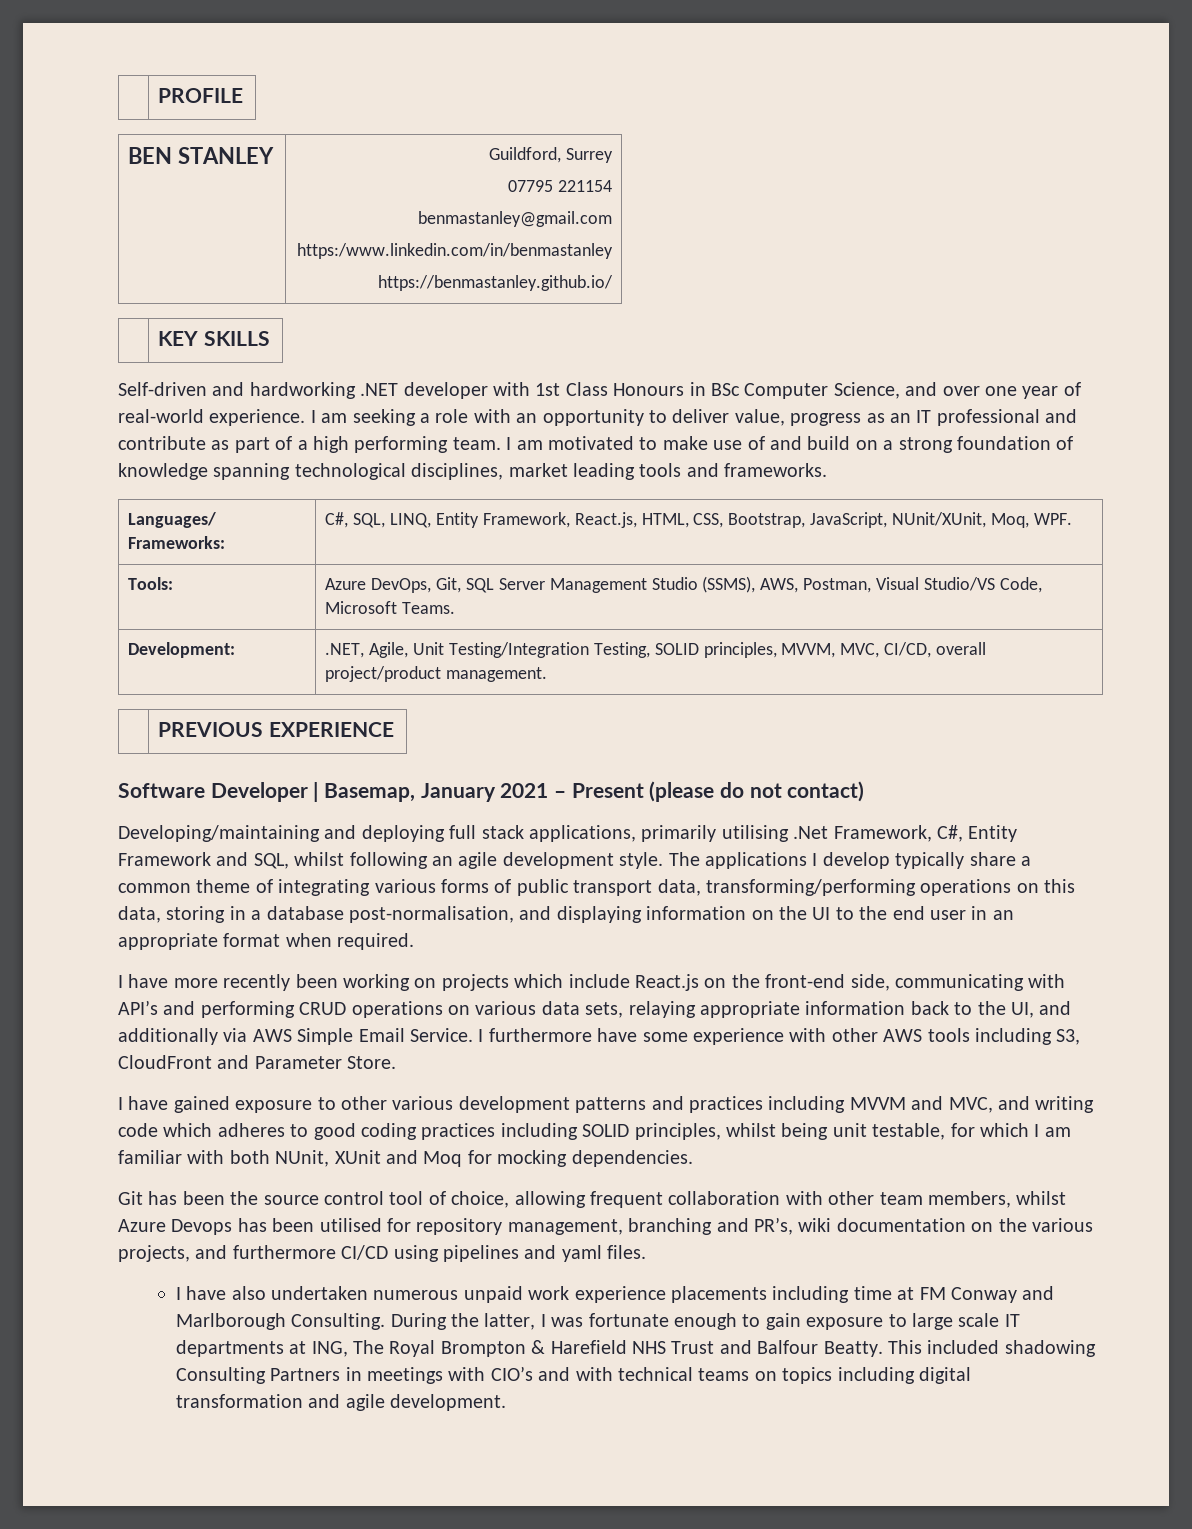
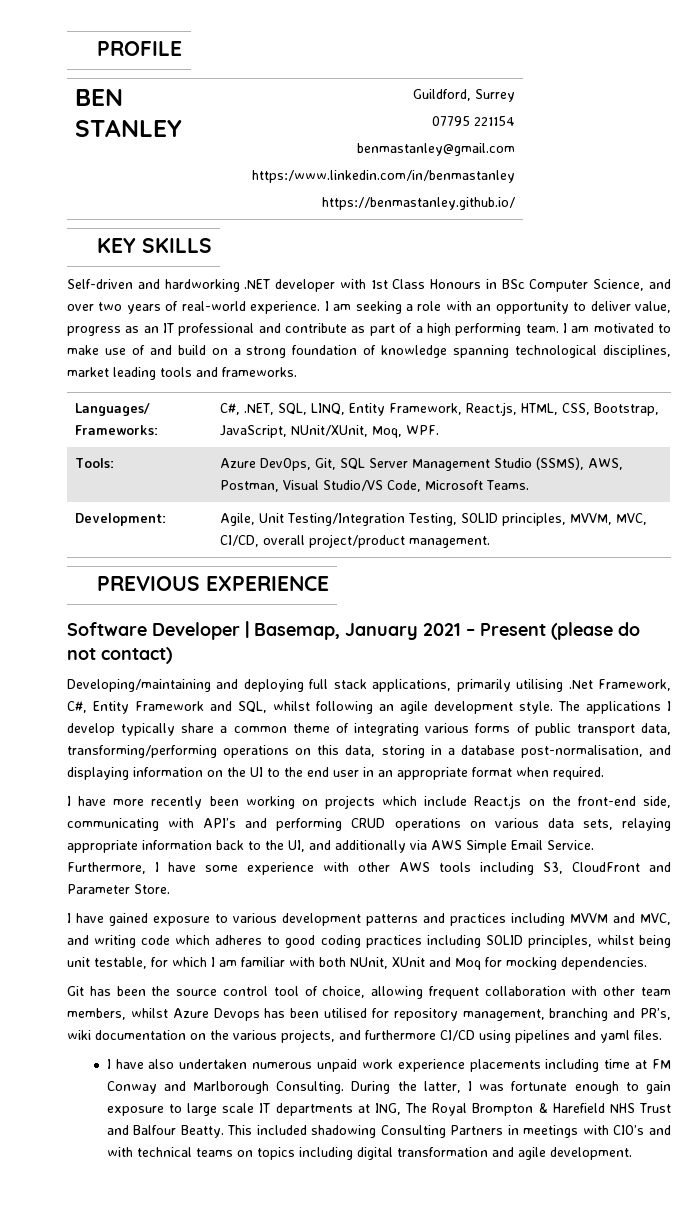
- Self-driven and hardworking .NET developer with 1st Class Honours in BSc Computer Science, and over one year of real-world experience.
+ Self-driven and hardworking .NET developer with 1st Class Honours in BSc Computer Science, and over two years of real-world experience.
- Languages/ Frameworks: | C#, SQL, LINQ, Entity Framework, React.js, HTML, CSS, Bootstrap, JavaScript, NUnit/XUnit, Moq, WPF.
+ Languages/ Frameworks: | C#, .NET, SQL, LINQ, Entity Framework, React.js, HTML, CSS, Bootstrap, JavaScript, NUnit/XUnit, Moq, WPF.
- Development: | .NET, Agile, Unit Testing/Integration Testing, SOLID principles, MVVM, MVC, CI/CD, overall project/product management.
+ Development: | Agile, Unit Testing/Integration Testing, SOLID principles, MVVM, MVC, CI/CD, overall project/product management.
- I furthermore have some experience with other AWS tools including S3, CloudFront and Parameter Store.
+ Furthermore, I have some experience with other AWS tools including S3, CloudFront and Parameter Store.
- I have gained exposure to other various development patterns and practices including MVVM and MVC, and writing code which adheres to good coding practices including SOLID principles, whilst being unit testable, for which I am familiar with both NUnit, XUnit and Moq for mocking dependencies.
+ I have gained exposure to various development patterns and practices including MVVM and MVC, and writing code which adheres to good coding practices including SOLID principles, whilst being unit testable, for which I am familiar with both NUnit, XUnit and Moq for mocking dependencies.

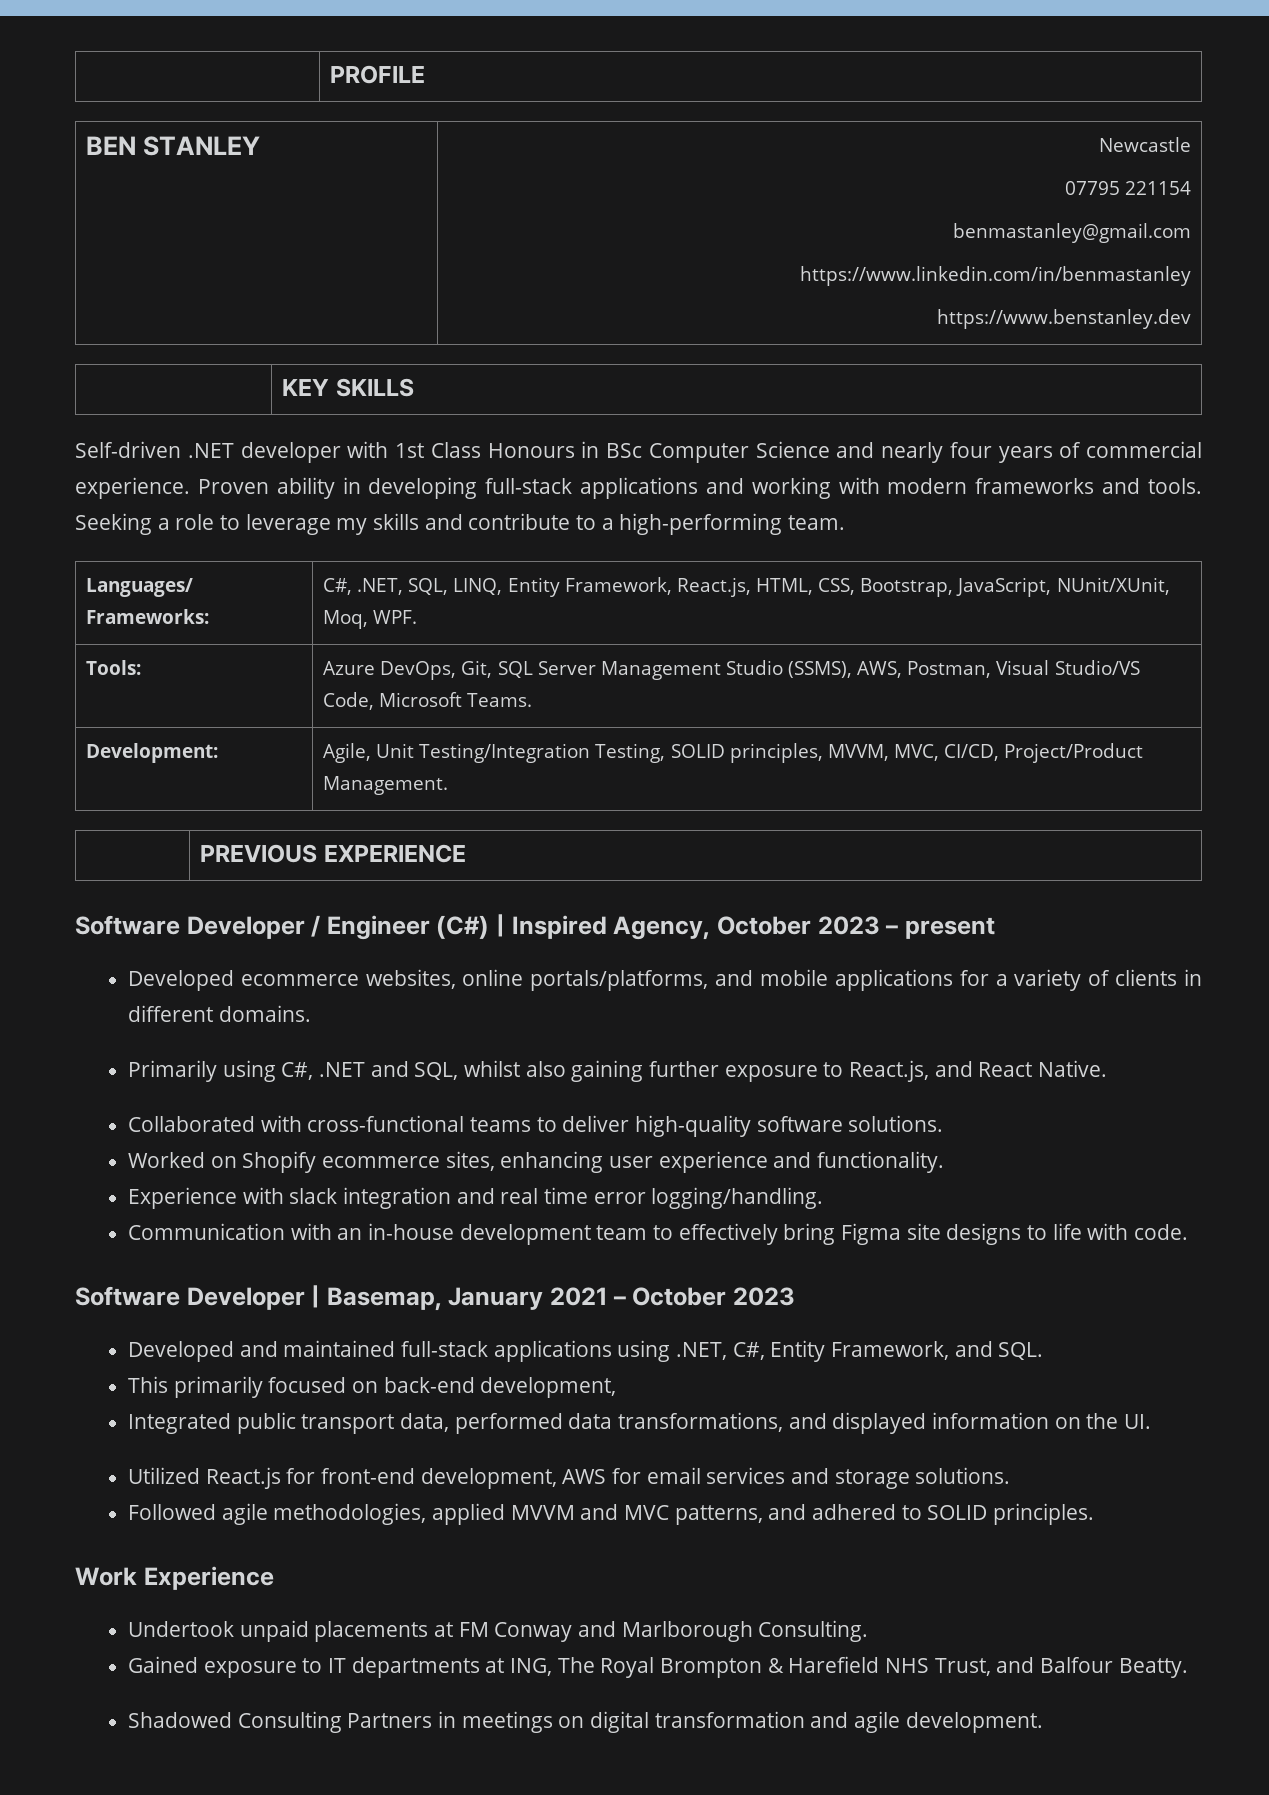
- BEN STANLEY | Guildford, Surrey
+ BEN STANLEY | Newcastle
  07795 221154
  benmastanley@gmail.com
- https:/www.linkedin.com/in/benmastanley
- https://benmastanley.github.io/
+ https://www.linkedin.com/in/benmastanley
+ https://www.benstanley.dev
- Self-driven and hardworking .NET developer with 1st Class Honours in BSc Computer Science, and over two years of real-world experience. I am seeking a role with an opportunity to deliver value, progress as an IT professional and contribute as part of a high performing team. I am motivated to make use of and build on a strong foundation of knowledge spanning technological disciplines, market leading tools and frameworks.
+ Self-driven .NET developer with 1st Class Honours in BSc Computer Science and nearly four years of commercial experience. Proven ability in developing full-stack applications and working with modern frameworks and tools. Seeking a role to leverage my skills and contribute to a high-performing team.
- Development: | Agile, Unit Testing/Integration Testing, SOLID principles, MVVM, MVC, CI/CD, overall project/product management.
+ Development: | Agile, Unit Testing/Integration Testing, SOLID principles, MVVM, MVC, CI/CD, Project/Product Management.
+ Software Developer / Engineer (C#) | Inspired Agency, October 2023 – present
+ Developed ecommerce websites, online portals/platforms, and mobile applications for a variety of clients in different domains.
+ Primarily using C#, .NET and SQL, whilst also gaining further exposure to React.js, and React Native.
+ Collaborated with cross-functional teams to deliver high-quality software solutions.
+ Worked on Shopify ecommerce sites, enhancing user experience and functionality.
+ Experience with slack integration and real time error logging/handling.
+ Communication with an in-house development team to effectively bring Figma site designs to life with code.
- Software Developer | Basemap, January 2021 – Present (please do not contact)
- Developing/maintaining and deploying full stack applications, primarily utilising .Net Framework, C#, Entity Framework and SQL, whilst following an agile development style. The applications I develop typically share a common theme of integrating various forms of public transport data, transforming/performing operations on this data, storing in a database post-normalisation, and displaying information on the UI to the end user in an appropriate format when required.
- I have more recently been working on projects which include React.js on the front-end side, communicating with API’s and performing CRUD operations on various data sets, relaying appropriate information back to the UI, and additionally via AWS Simple Email Service. Furthermore, I have some experience with other AWS tools including S3, CloudFront and Parameter Store.
- I have gained exposure to various development patterns and practices including MVVM and MVC, and writing code which adheres to good coding practices including SOLID principles, whilst being unit testable, for which I am familiar with both NUnit, XUnit and Moq for mocking dependencies.
- Git has been the source control tool of choice, allowing frequent collaboration with other team members, whilst Azure Devops has been utilised for repository management, branching and PR’s, wiki documentation on the various projects, and furthermore CI/CD using pipelines and yaml files.
- I have also undertaken numerous unpaid work experience placements including time at FM Conway and Marlborough Consulting. During the latter, I was fortunate enough to gain exposure to large scale IT departments at ING, The Royal Brompton & Harefield NHS Trust and Balfour Beatty. This included shadowing Consulting Partners in meetings with CIO’s and with technical teams on topics including digital transformation and agile development.
+ Software Developer | Basemap, January 2021 – October 2023
+ Developed and maintained full-stack applications using .NET, C#, Entity Framework, and SQL.
+ This primarily focused on back-end development,
+ Integrated public transport data, performed data transformations, and displayed information on the UI.
+ Utilized React.js for front-end development, AWS for email services and storage solutions.
+ Followed agile methodologies, applied MVVM and MVC patterns, and adhered to SOLID principles.
+ Work Experience
+ Undertook unpaid placements at FM Conway and Marlborough Consulting.
+ Gained exposure to IT departments at ING, The Royal Brompton & Harefield NHS Trust, and Balfour Beatty.
+ Shadowed Consulting Partners in meetings on digital transformation and agile development.

